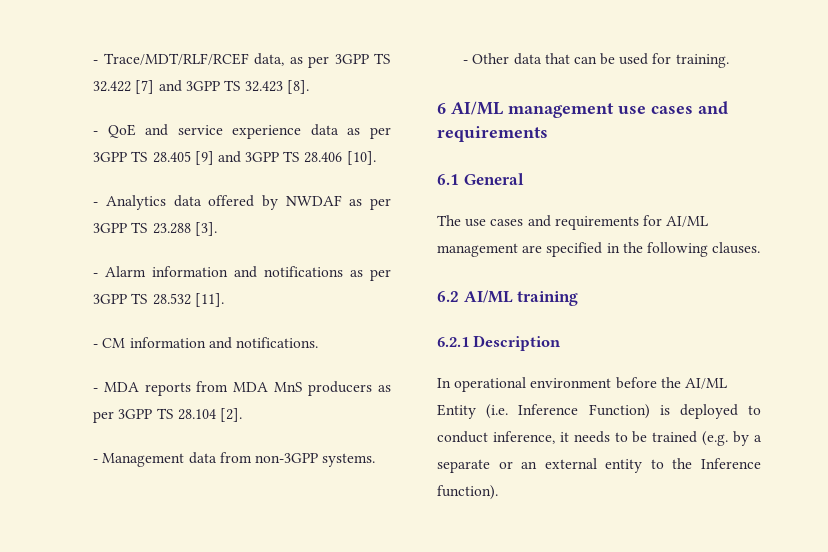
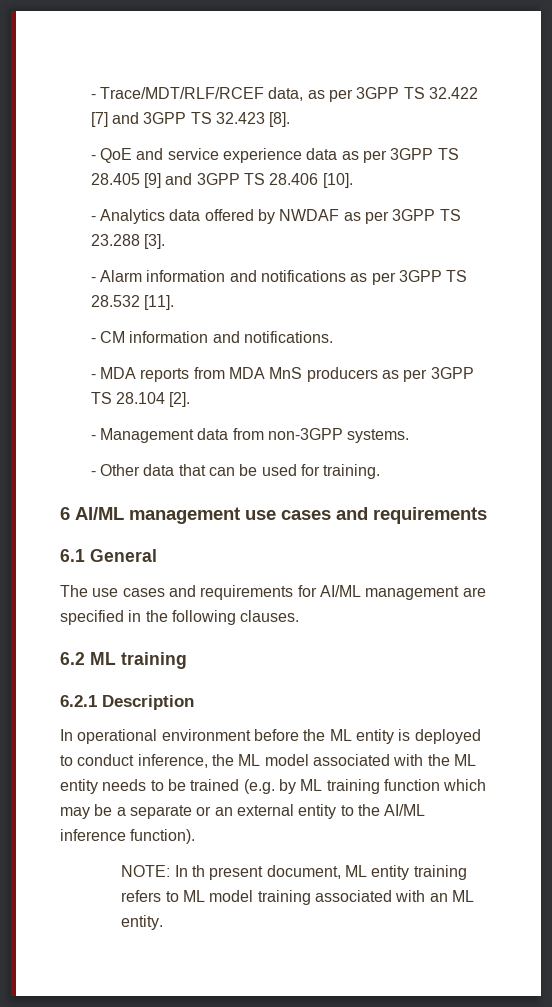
- 6.2 AI/ML training
+ 6.2 ML training
- In operational environment before the AI/ML Entity (i.e. Inference Function) is deployed to conduct inference, it needs to be trained (e.g. by a separate or an external entity to the Inference function).
+ In operational environment before the ML entity is deployed to conduct inference, the ML model associated with the ML entity needs to be trained (e.g. by ML training function which may be a separate or an external entity to the AI/ML inference function).
+ NOTE: In th present document, ML entity training refers to ML model training associated with an ML entity.

